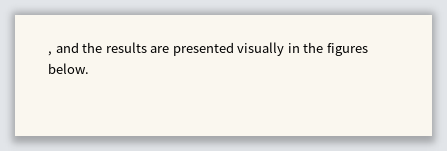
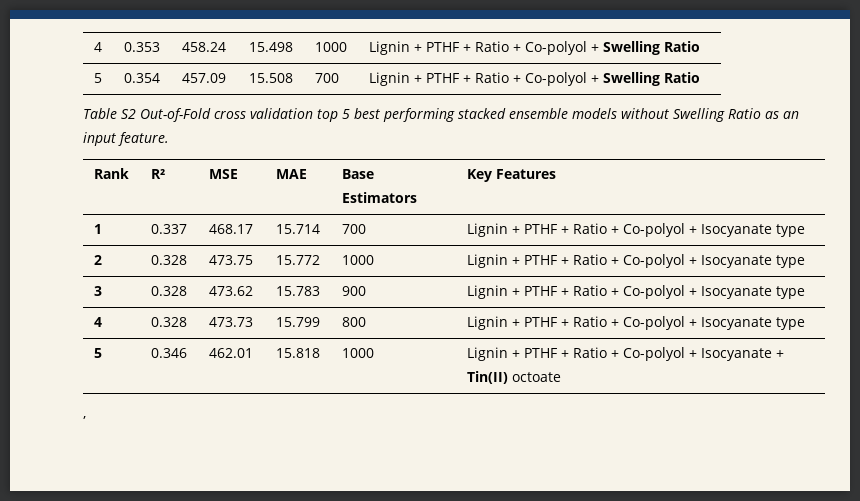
- , and the results are presented visually in the figures below.
+ 4 | 0.353 | 458.24 | 15.498 | 1000 | Lignin + PTHF + Ratio + Co-polyol + Swelling Ratio
+ 5 | 0.354 | 457.09 | 15.508 | 700 | Lignin + PTHF + Ratio + Co-polyol + Swelling Ratio
+ Table S2 Out-of-Fold cross validation top 5 best performing stacked ensemble models without Swelling Ratio as an input feature.
+ Rank | R² | MSE | MAE | Base Estimators | Key Features
+ 1 | 0.337 | 468.17 | 15.714 | 700 | Lignin + PTHF + Ratio + Co-polyol + Isocyanate type
+ 2 | 0.328 | 473.75 | 15.772 | 1000 | Lignin + PTHF + Ratio + Co-polyol + Isocyanate type
+ 3 | 0.328 | 473.62 | 15.783 | 900 | Lignin + PTHF + Ratio + Co-polyol + Isocyanate type
+ 4 | 0.328 | 473.73 | 15.799 | 800 | Lignin + PTHF + Ratio + Co-polyol + Isocyanate type
+ 5 | 0.346 | 462.01 | 15.818 | 1000 | Lignin + PTHF + Ratio + Co-polyol + Isocyanate + Tin(II) octoate
+ ,

